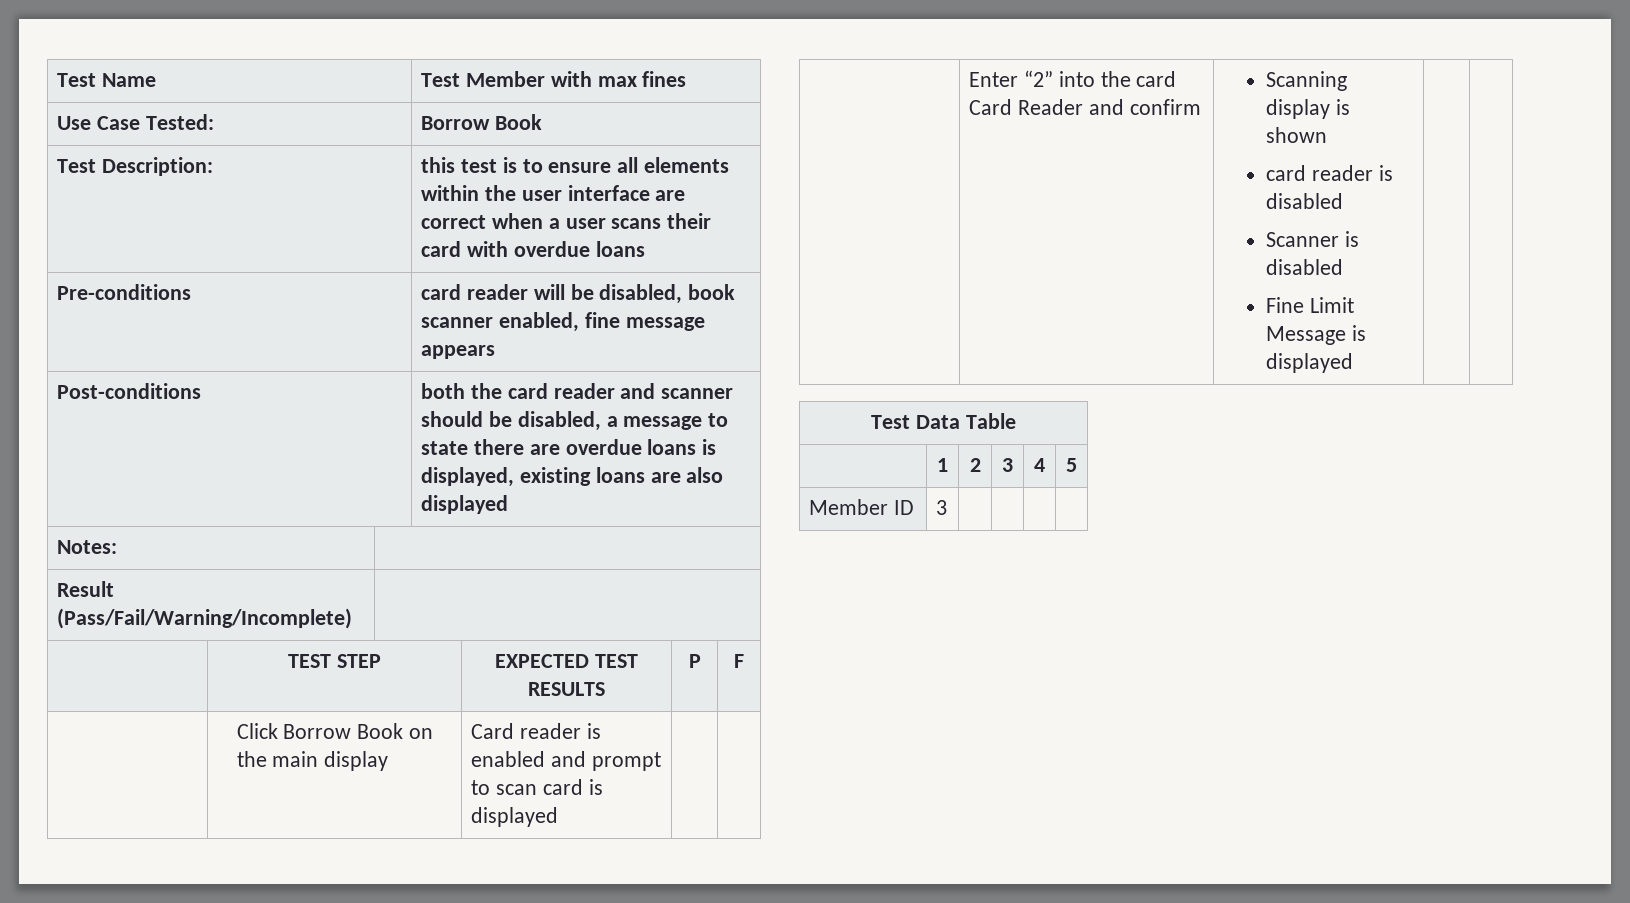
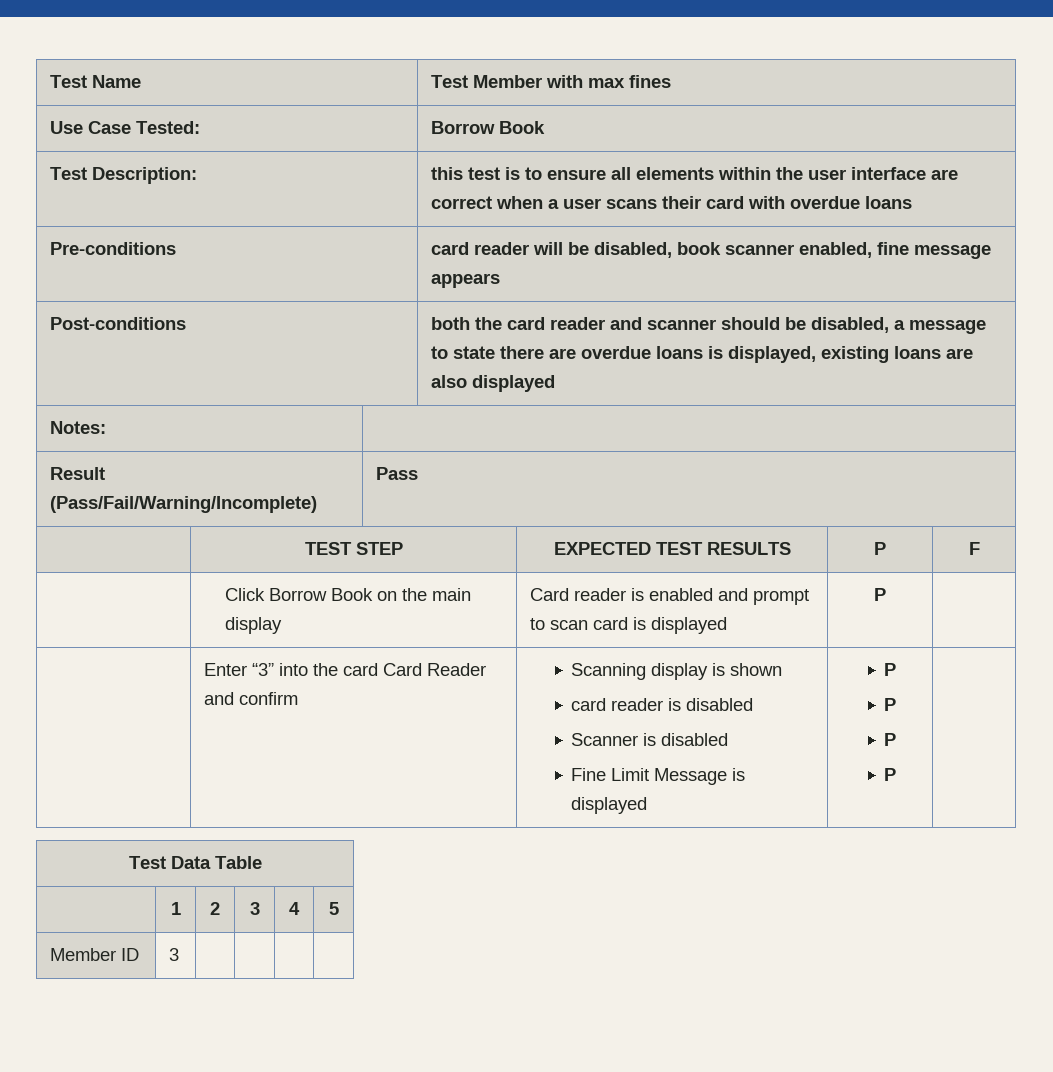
- Result (Pass/Fail/Warning/Incomplete) |
+ Result (Pass/Fail/Warning/Incomplete) | Pass
- | Click Borrow Book on the main display | Card reader is enabled and prompt to scan card is displayed | |
+ | Click Borrow Book on the main display | Card reader is enabled and prompt to scan card is displayed | P |
- | Enter “2” into the card Card Reader and confirm | Scanning display is shown
+ | Enter “3” into the card Card Reader and confirm | Scanning display is shown
  card reader is disabled
  Scanner is disabled
- Fine Limit Message is displayed | |
+ Fine Limit Message is displayed | P
+ P
+ P
+ P |

